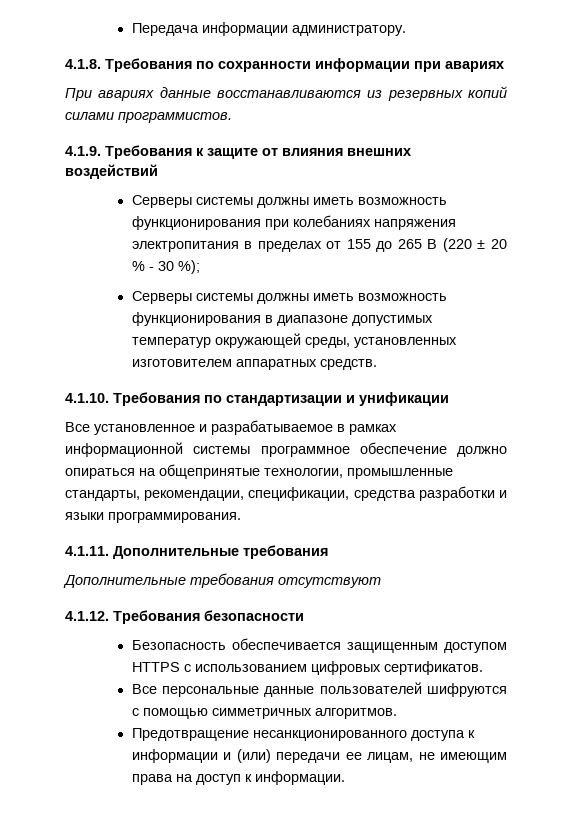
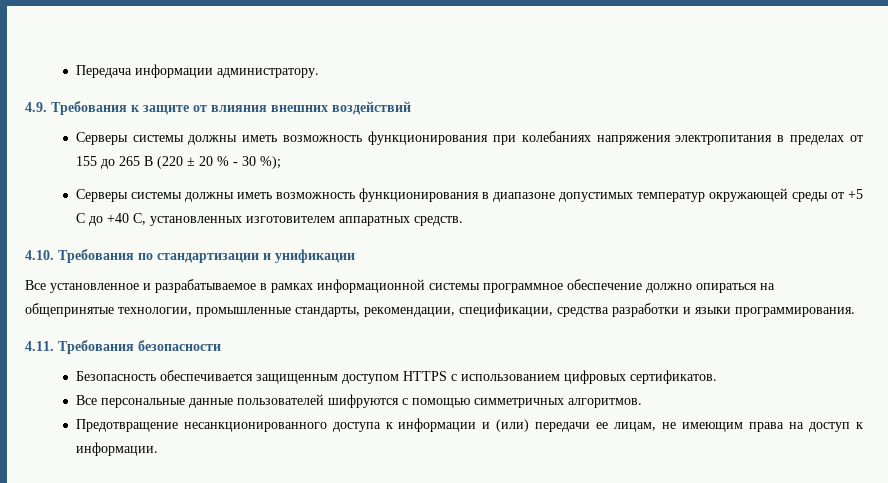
- 4.1.8. Требования по сохранности информации при авариях
- При авариях данные восстанавливаются из резервных копий силами программистов.
- 4.1.9. Требования к защите от влияния внешних воздействий
+ 4.9. Требования к защите от влияния внешних воздействий
- Серверы системы должны иметь возможность функционирования в диапазоне допустимых температур окружающей среды, установленных изготовителем аппаратных средств.
+ Серверы системы должны иметь возможность функционирования в диапазоне допустимых температур окружающей среды от +5 С до +40 С, установленных изготовителем аппаратных средств.
- 4.1.10. Требования по стандартизации и унификации
+ 4.10. Требования по стандартизации и унификации
- 4.1.11. Дополнительные требования
- Дополнительные требования отсутствуют
- 4.1.12. Требования безопасности
+ 4.11. Требования безопасности

